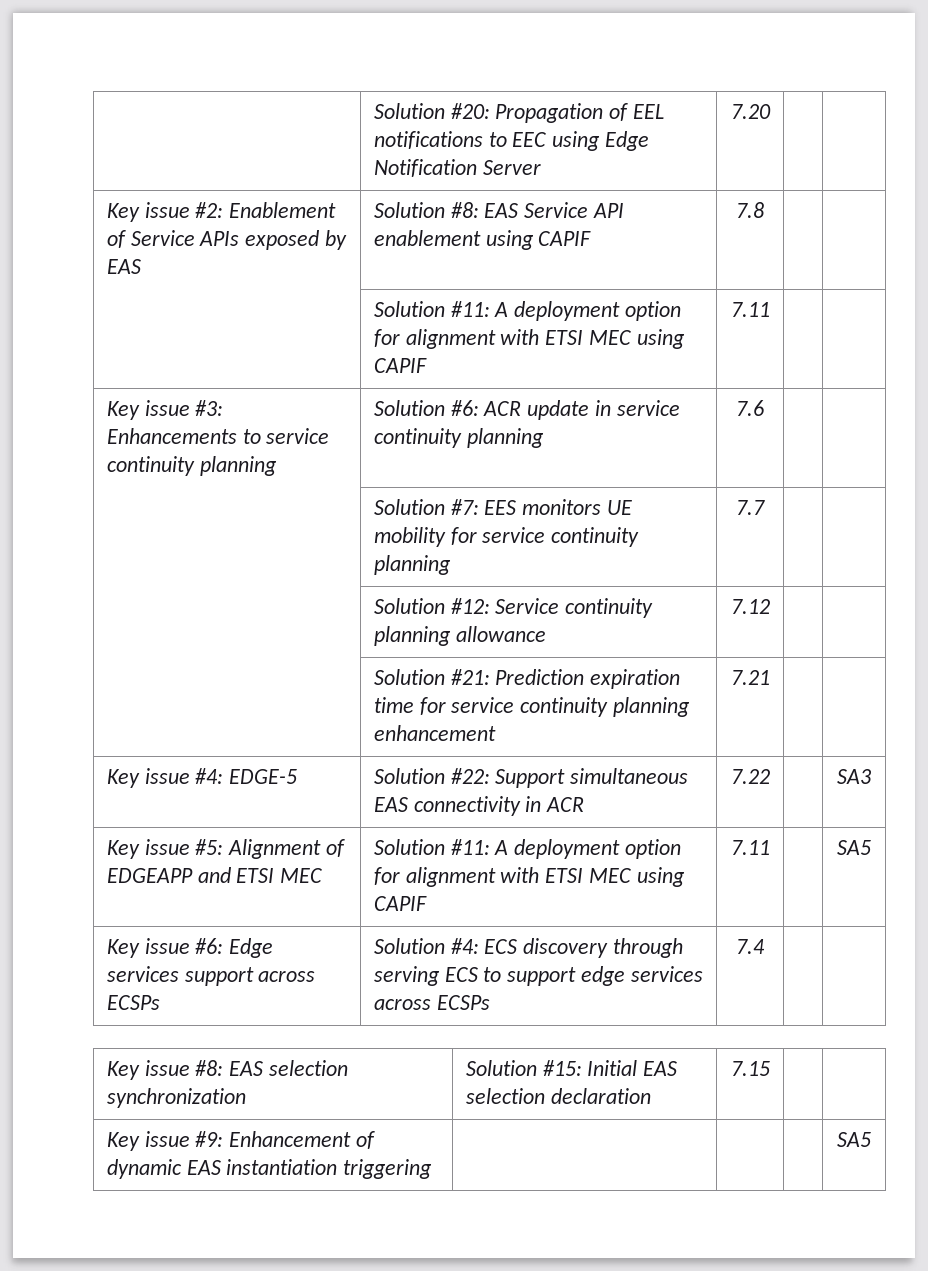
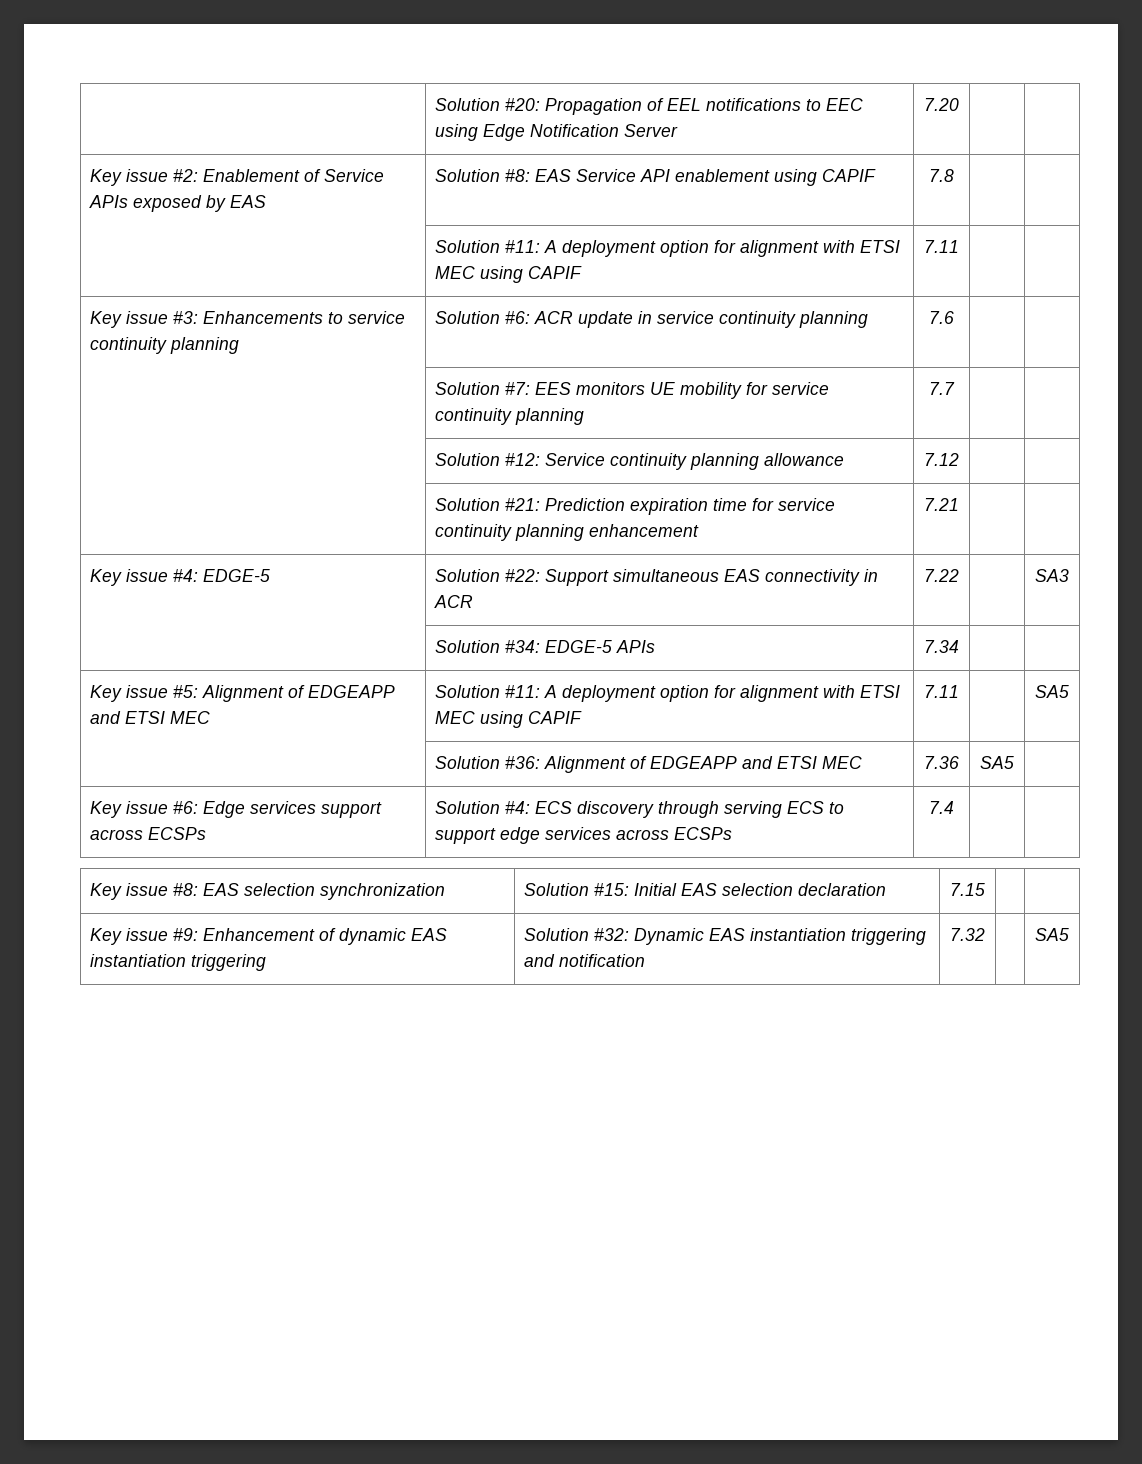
+ | Solution #34: EDGE-5 APIs | 7.34 | |
+ | Solution #36: Alignment of EDGEAPP and ETSI MEC | 7.36 | SA5 |
- Key issue #9: Enhancement of dynamic EAS instantiation triggering | | | | SA5
+ Key issue #9: Enhancement of dynamic EAS instantiation triggering | Solution #32: Dynamic EAS instantiation triggering and notification | 7.32 | | SA5

